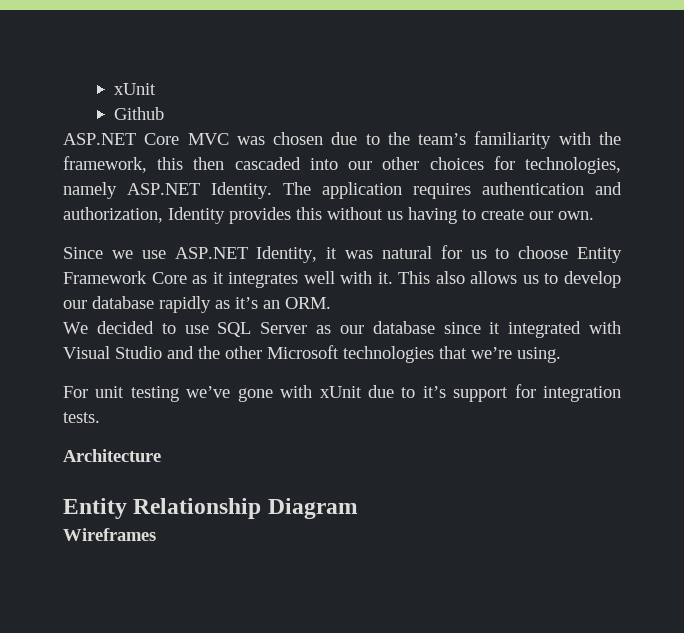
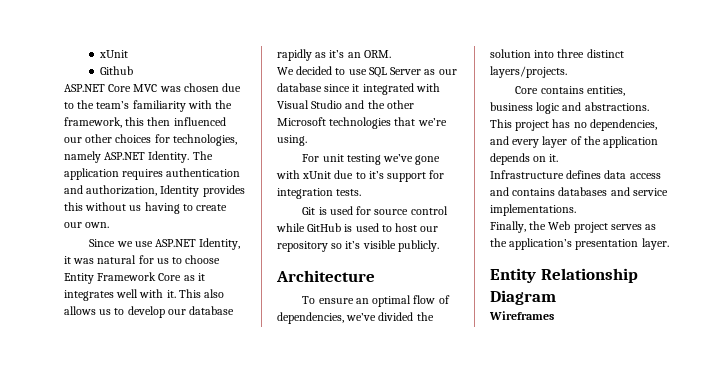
- ASP.NET Core MVC was chosen due to the team’s familiarity with the framework, this then cascaded into our other choices for technologies, namely ASP.NET Identity.
+ ASP.NET Core MVC was chosen due to the team’s familiarity with the framework, this then influenced our other choices for technologies, namely ASP.NET Identity.
+ Git is used for source control while GitHub is used to host our repository so it’s visible publicly.
  Architecture
+ To ensure an optimal flow of dependencies, we’ve divided the solution into three distinct layers/projects.
+ Core contains entities, business logic and abstractions. This project has no dependencies, and every layer of the application depends on it.
+ Infrastructure defines data access and contains databases and service implementations.
+ Finally, the Web project serves as the application’s presentation layer.

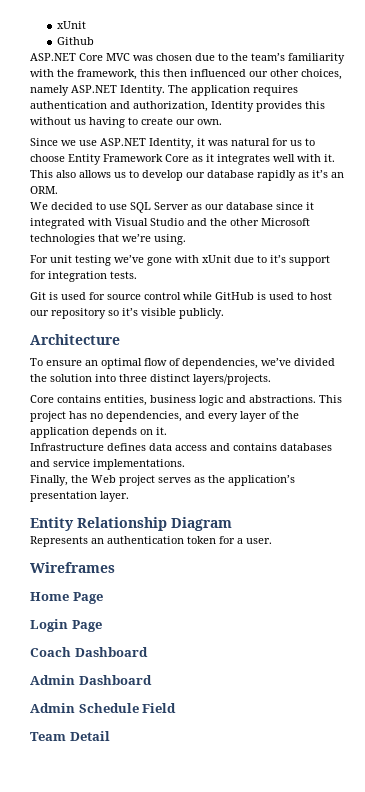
- ASP.NET Core MVC was chosen due to the team’s familiarity with the framework, this then influenced our other choices for technologies, namely ASP.NET Identity.
+ ASP.NET Core MVC was chosen due to the team’s familiarity with the framework, this then influenced our other choices, namely ASP.NET Identity.
+ Represents an authentication token for a user.
  Wireframes
+ Home Page
+ Login Page
+ Coach Dashboard
+ Admin Dashboard
+ Admin Schedule Field
+ Team Detail

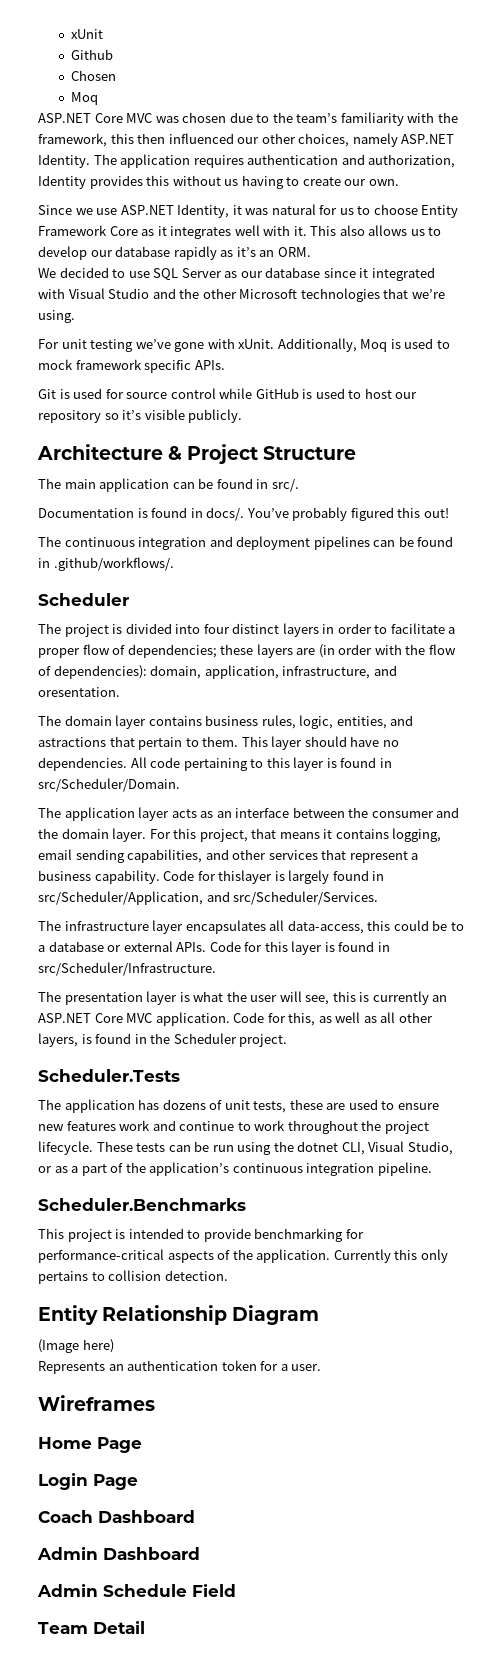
+ Chosen
+ Moq
- For unit testing we’ve gone with xUnit due to it’s support for integration tests.
+ For unit testing we’ve gone with xUnit. Additionally, Moq is used to mock framework specific APIs.
- Architecture
- To ensure an optimal flow of dependencies, we’ve divided the solution into three distinct layers/projects.
- Core contains entities, business logic and abstractions. This project has no dependencies, and every layer of the application depends on it.
- Infrastructure defines data access and contains databases and service implementations.
- Finally, the Web project serves as the application’s presentation layer.
+ Architecture & Project Structure
+ The main application can be found in src/.
+ Documentation is found in docs/. You’ve probably figured this out!
+ The continuous integration and deployment pipelines can be found in .github/workflows/.
+ Scheduler
+ The project is divided into four distinct layers in order to facilitate a proper flow of dependencies; these layers are (in order with the flow of dependencies): domain, application, infrastructure, and oresentation.
+ The domain layer contains business rules, logic, entities, and astractions that pertain to them. This layer should have no dependencies. All code pertaining to this layer is found in src/Scheduler/Domain.
+ The application layer acts as an interface between the consumer and the domain layer. For this project, that means it contains logging, email sending capabilities, and other services that represent a business capability. Code for thislayer is largely found in src/Scheduler/Application, and src/Scheduler/Services.
+ The infrastructure layer encapsulates all data-access, this could be to a database or external APIs. Code for this layer is found in src/Scheduler/Infrastructure.
+ The presentation layer is what the user will see, this is currently an ASP.NET Core MVC application. Code for this, as well as all other layers, is found in the Scheduler project.
+ Scheduler.Tests
+ The application has dozens of unit tests, these are used to ensure new features work and continue to work throughout the project lifecycle. These tests can be run using the dotnet CLI, Visual Studio, or as a part of the application’s continuous integration pipeline.
+ Scheduler.Benchmarks
+ This project is intended to provide benchmarking for performance-critical aspects of the application. Currently this only pertains to collision detection.
+ (Image here)

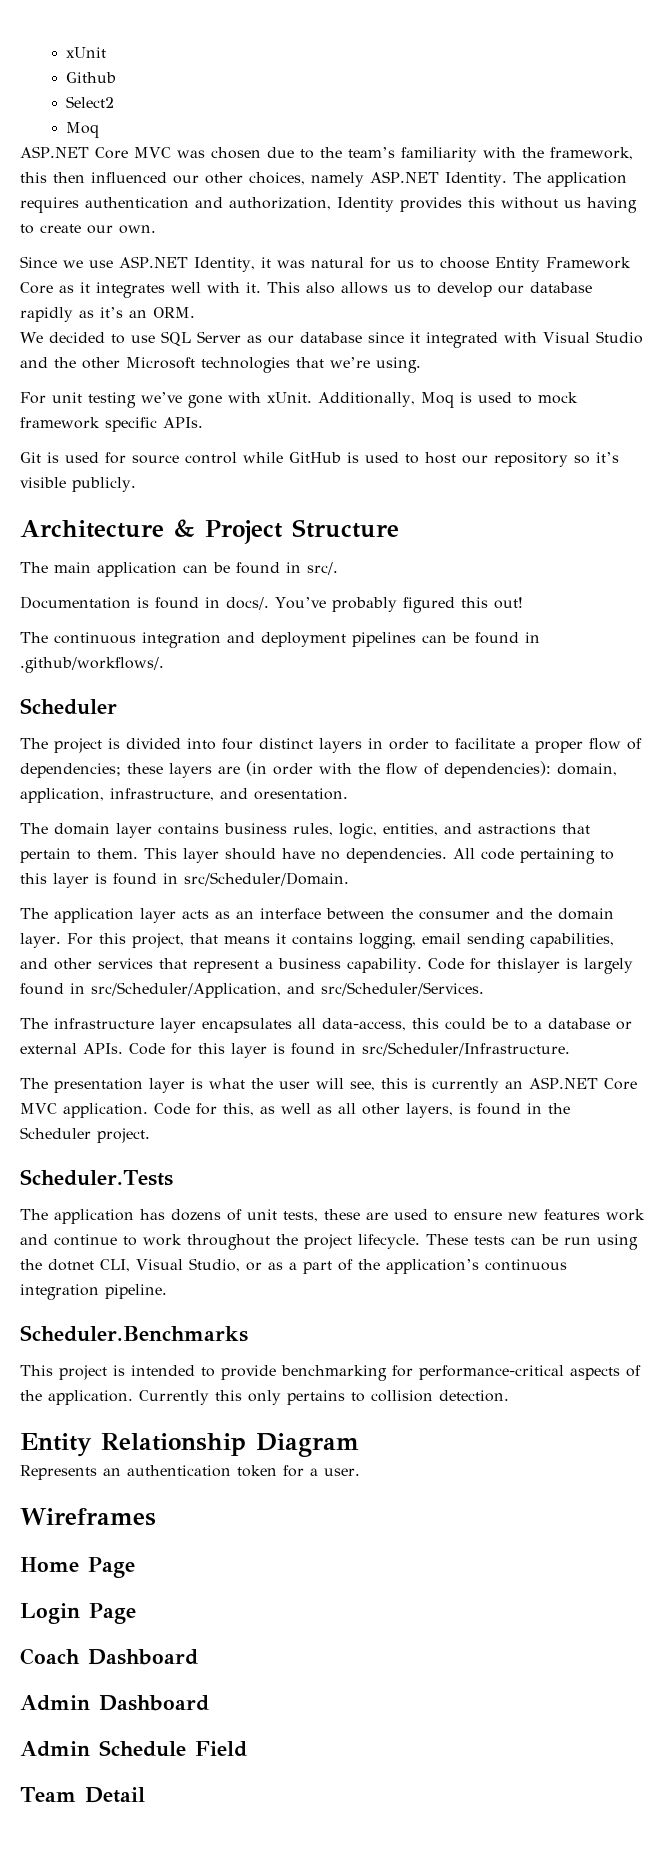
- Chosen
+ Select2
- (Image here)

